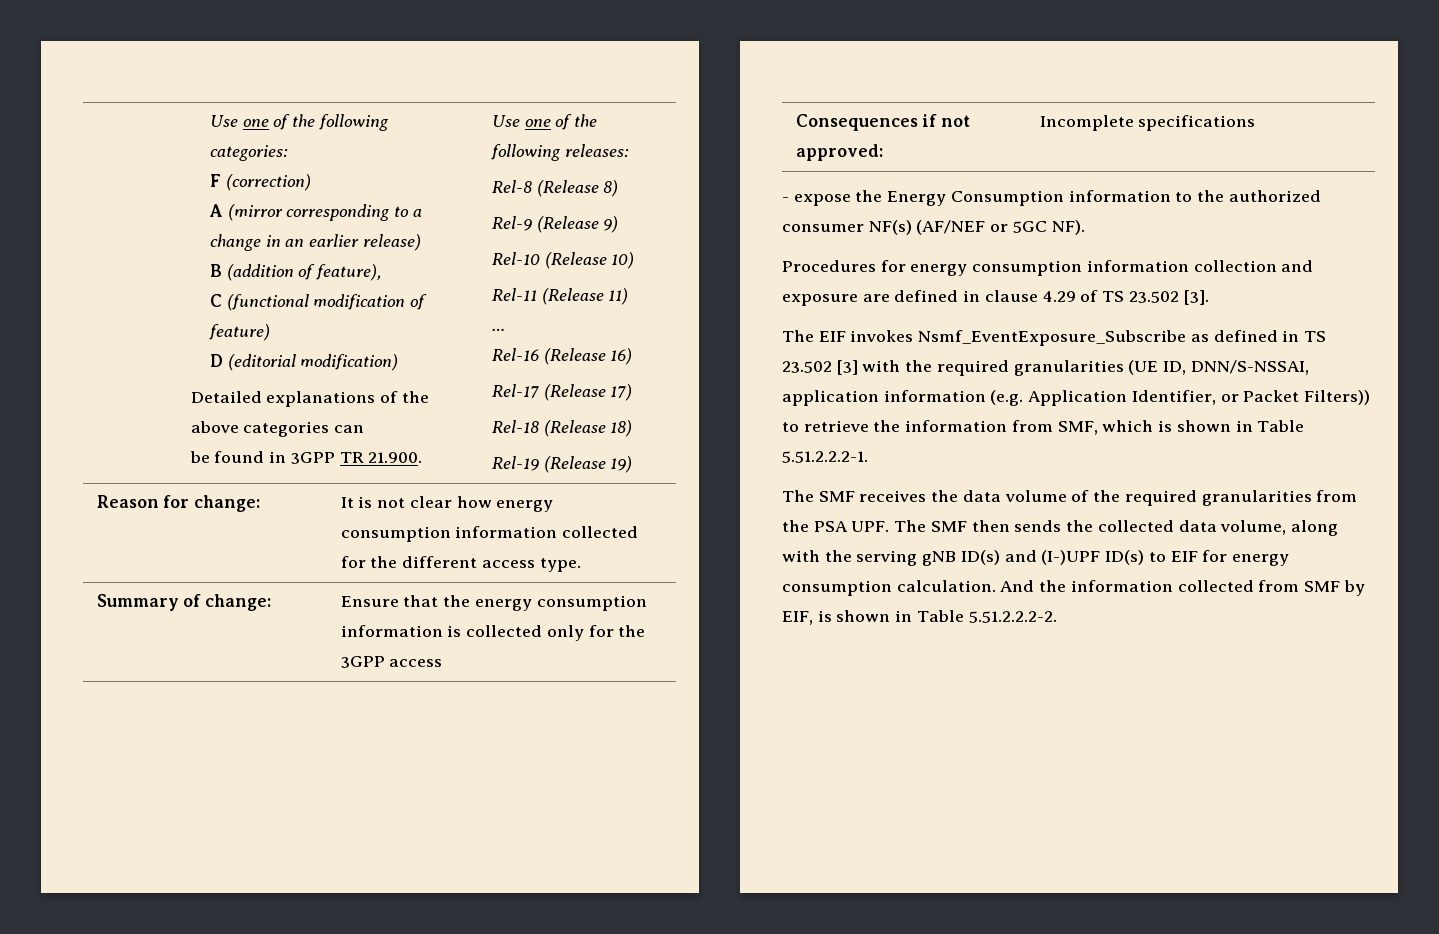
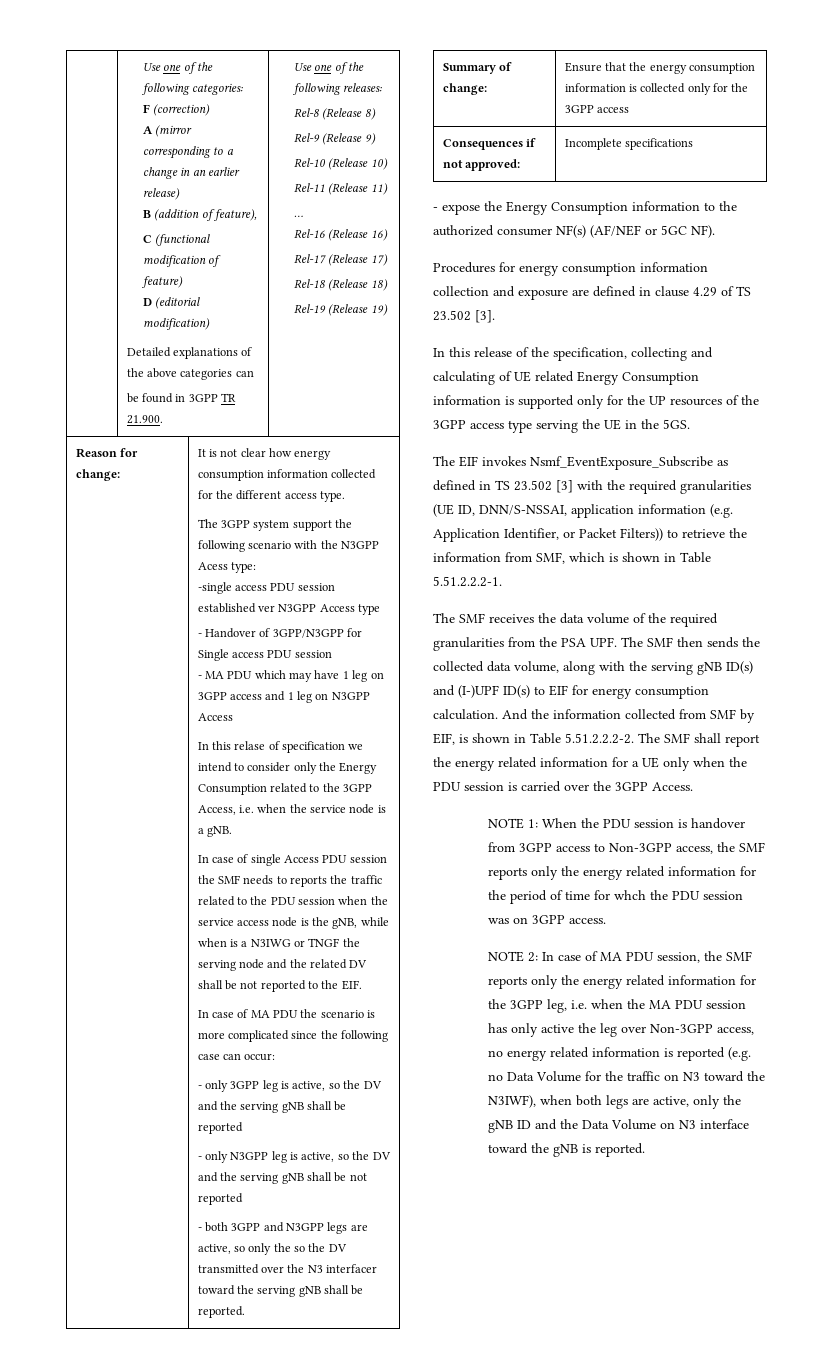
+ The 3GPP system support the following scenario with the N3GPP Acess type:
+ -single access PDU session established ver N3GPP Access type
+ - Handover of 3GPP/N3GPP for Single access PDU session
+ - MA PDU which may have 1 leg on 3GPP access and 1 leg on N3GPP Access
+ In this relase of specification we intend to consider only the Energy Consumption related to the 3GPP Access, i.e. when the service node is a gNB.
+ In case of single Access PDU session the SMF needs to reports the traffic related to the PDU session when the service access node is the gNB, while when is a N3IWG or TNGF the serving node and the related DV shall be not reported to the EIF.
+ In case of MA PDU the scenario is more complicated since the following case can occur:
+ - only 3GPP leg is active, so the DV and the serving gNB shall be reported
+ - only N3GPP leg is active, so the DV and the serving gNB shall be not reported
+ - both 3GPP and N3GPP legs are active, so only the so the DV transmitted over the N3 interfacer toward the serving gNB shall be reported.
+ In this release of the specification, collecting and calculating of UE related Energy Consumption information is supported only for the UP resources of the 3GPP access type serving the UE in the 5GS.
- And the information collected from SMF by EIF, is shown in Table 5.51.2.2.2-2.
+ And the information collected from SMF by EIF, is shown in Table 5.51.2.2.2-2. The SMF shall report the energy related information for a UE only when the PDU session is carried over the 3GPP Access.
+ NOTE 1: When the PDU session is handover from 3GPP access to Non-3GPP access, the SMF reports only the energy related information for the period of time for whch the PDU session was on 3GPP access.
+ NOTE 2: In case of MA PDU session, the SMF reports only the energy related information for the 3GPP leg, i.e. when the MA PDU session has only active the leg over Non-3GPP access, no energy related information is reported (e.g. no Data Volume for the traffic on N3 toward the N3IWF), when both legs are active, only the gNB ID and the Data Volume on N3 interface toward the gNB is reported.

